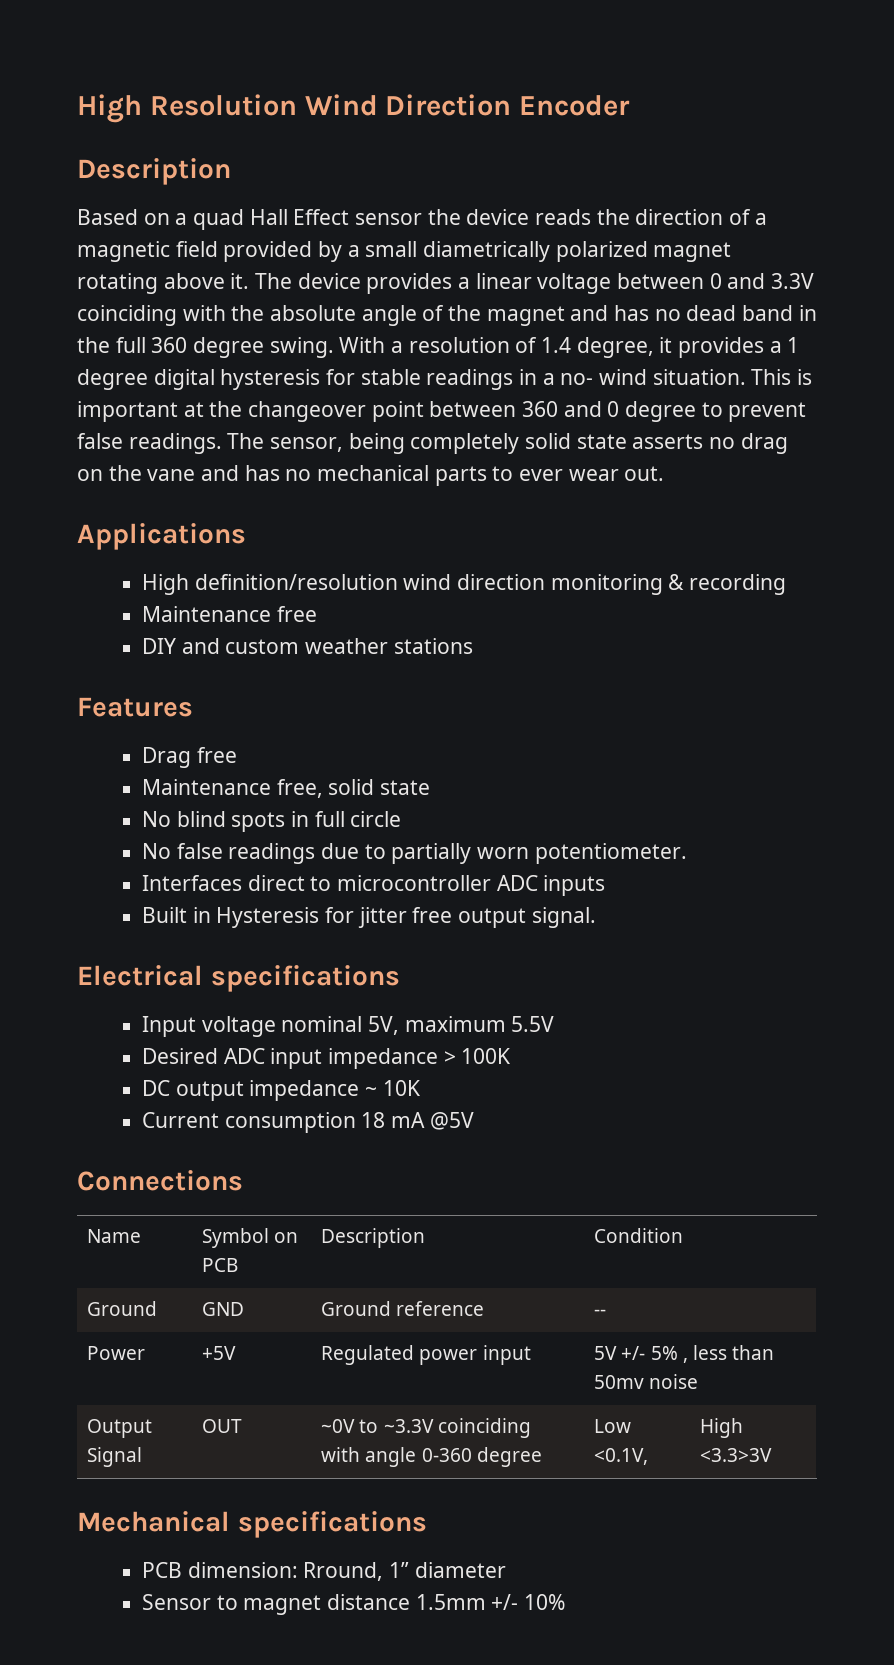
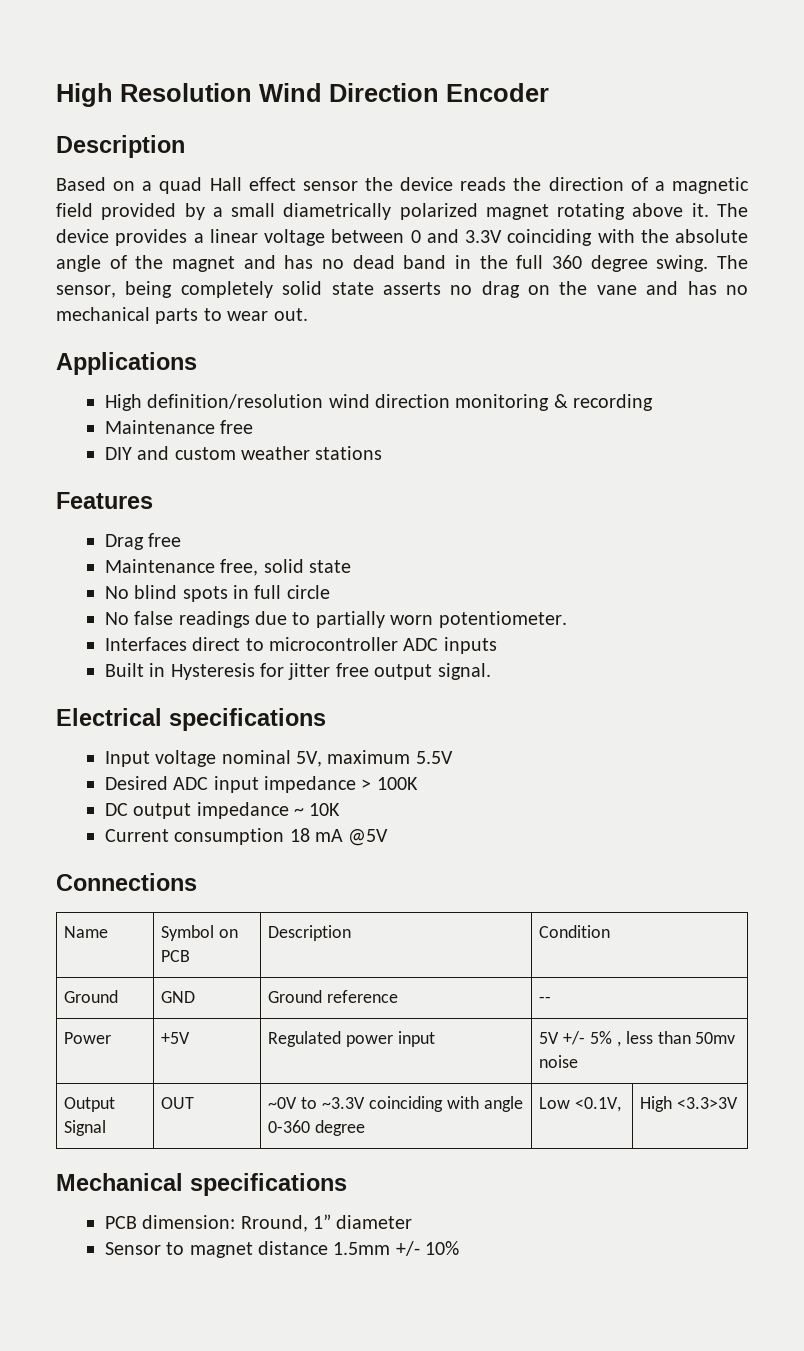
- Based on a quad Hall Effect sensor the device reads the direction of a magnetic field provided by a small diametrically polarized magnet rotating above it.
+ Based on a quad Hall effect sensor the device reads the direction of a magnetic field provided by a small diametrically polarized magnet rotating above it.
- With a resolution of 1.4 degree, it provides a 1 degree digital hysteresis for stable readings in a no- wind situation. This is important at the changeover point between 360 and 0 degree to prevent false readings.
- The sensor, being completely solid state asserts no drag on the vane and has no mechanical parts to ever wear out.
+ The sensor, being completely solid state asserts no drag on the vane and has no mechanical parts to wear out.

